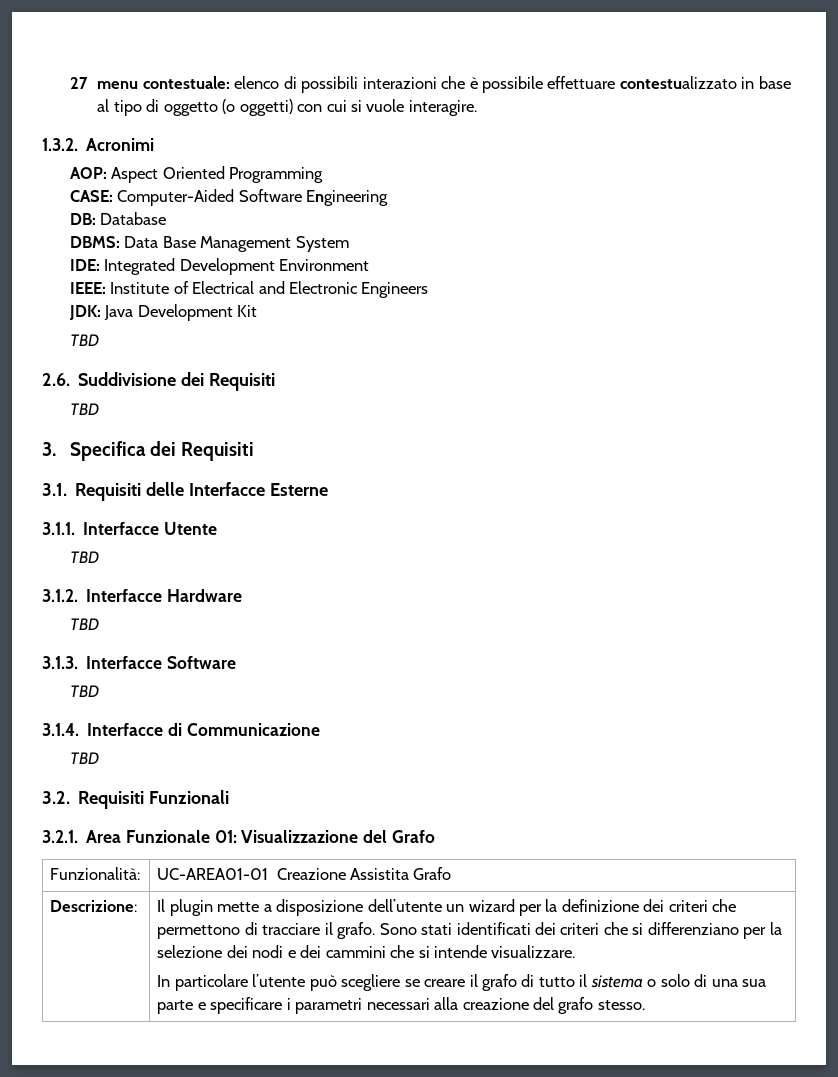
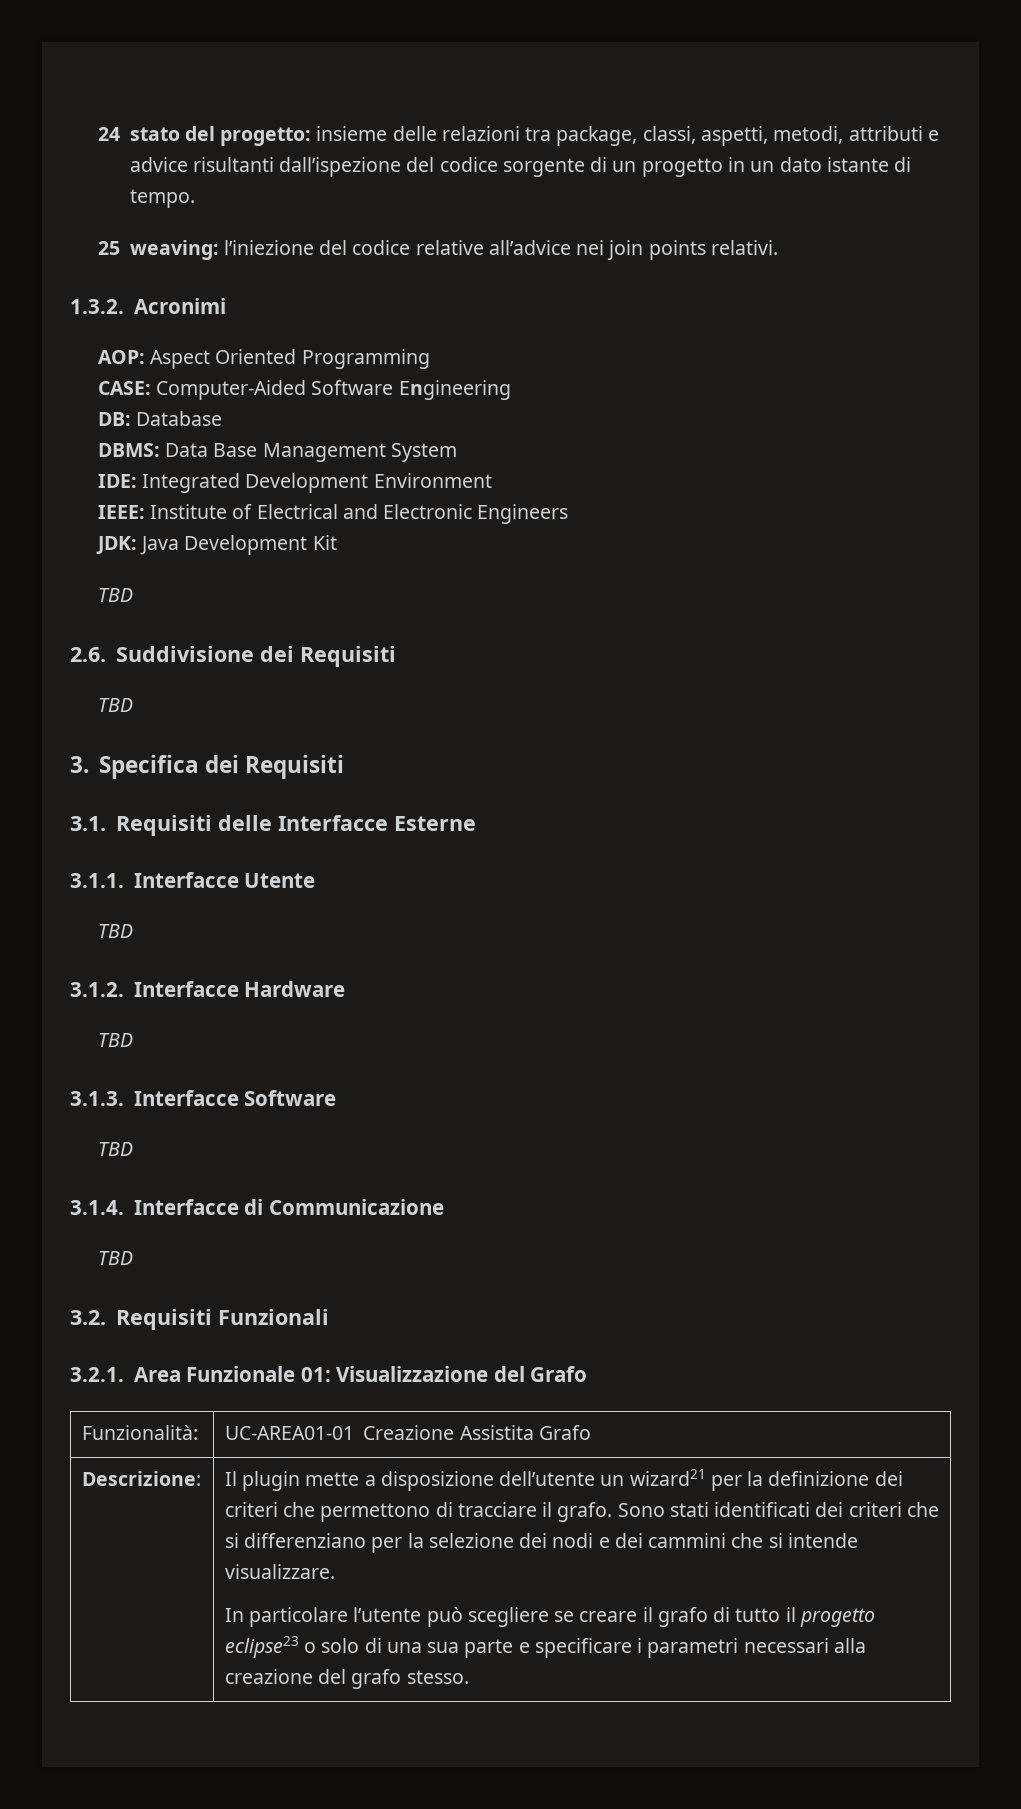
- 27 menu contestuale: elenco di possibili interazioni che è possibile effettuare contestualizzato in base al tipo di oggetto (o oggetti) con cui si vuole interagire.
+ 24 stato del progetto: insieme delle relazioni tra package, classi, aspetti, metodi, attributi e advice risultanti dall’ispezione del codice sorgente di un progetto in un dato istante di tempo.
+ 25 weaving: l’iniezione del codice relative all’advice nei join points relativi.
- Il plugin mette a disposizione dell’utente un wizard per la definizione dei criteri che permettono di tracciare il grafo.
+ Il plugin mette a disposizione dell’utente un wizard21 per la definizione dei criteri che permettono di tracciare il grafo.
- In particolare l’utente può scegliere se creare il grafo di tutto il sistema o solo di una sua parte e specificare i parametri necessari alla creazione del grafo stesso.
+ In particolare l’utente può scegliere se creare il grafo di tutto il progetto eclipse23 o solo di una sua parte e specificare i parametri necessari alla creazione del grafo stesso.

